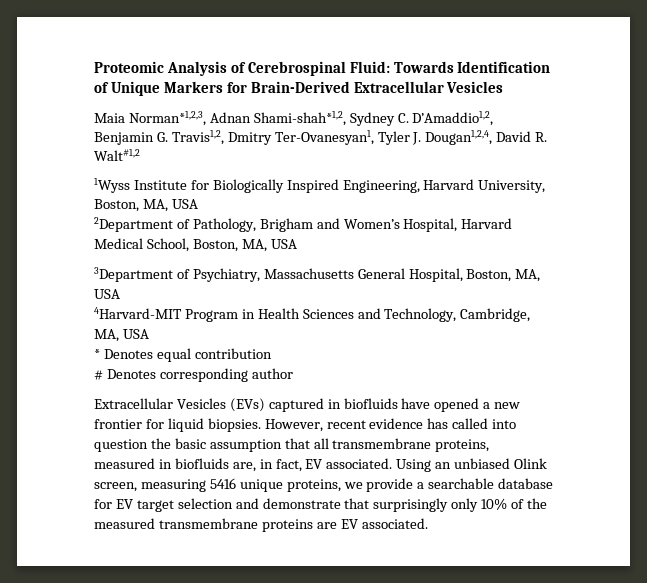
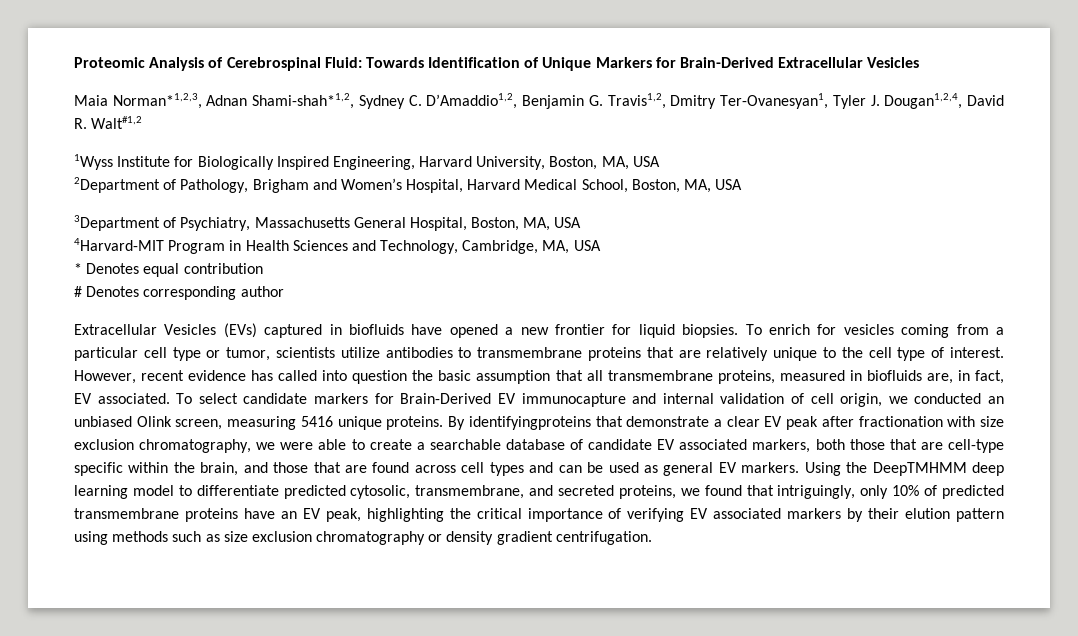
+ To enrich for vesicles coming from a particular cell type or tumor, scientists utilize antibodies to transmembrane proteins that are relatively unique to the cell type of interest.
- Using an unbiased Olink screen, measuring 5416 unique proteins, we provide a searchable database for EV target selection and demonstrate that surprisingly only 10% of the measured transmembrane proteins are EV associated.
+ To select candidate markers for Brain-Derived EV immunocapture and internal validation of cell origin, we conducted an unbiased Olink screen, measuring 5416 unique proteins. By identifyingproteins that demonstrate a clear EV peak after fractionation with size exclusion chromatography, we were able to create a searchable database of candidate EV associated markers, both those that are cell-type specific within the brain, and those that are found across cell types and can be used as general EV markers. Using the DeepTMHMM deep learning model to differentiate predicted cytosolic, transmembrane, and secreted proteins, we found that intriguingly, only 10% of predicted transmembrane proteins have an EV peak, highlighting the critical importance of verifying EV associated markers by their elution pattern using methods such as size exclusion chromatography or density gradient centrifugation.

